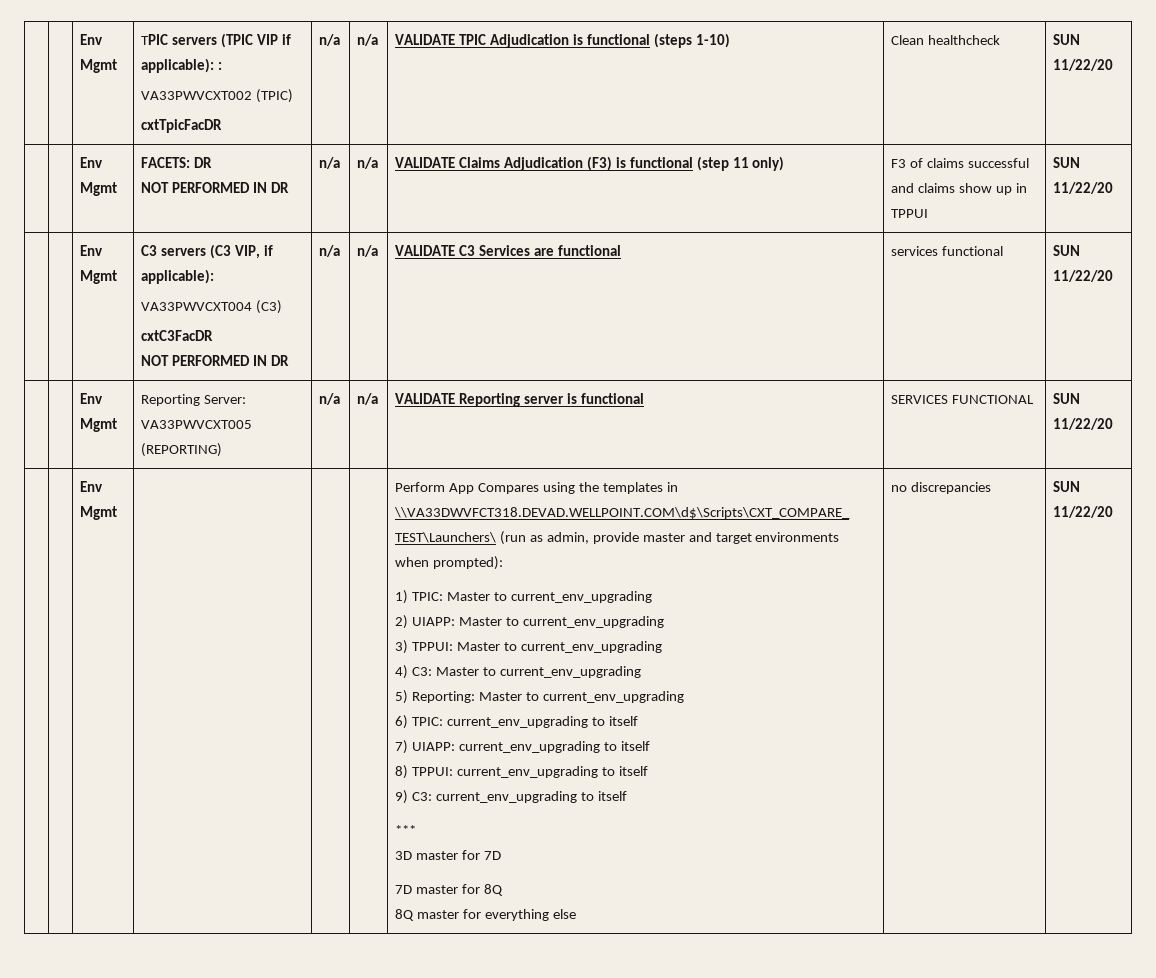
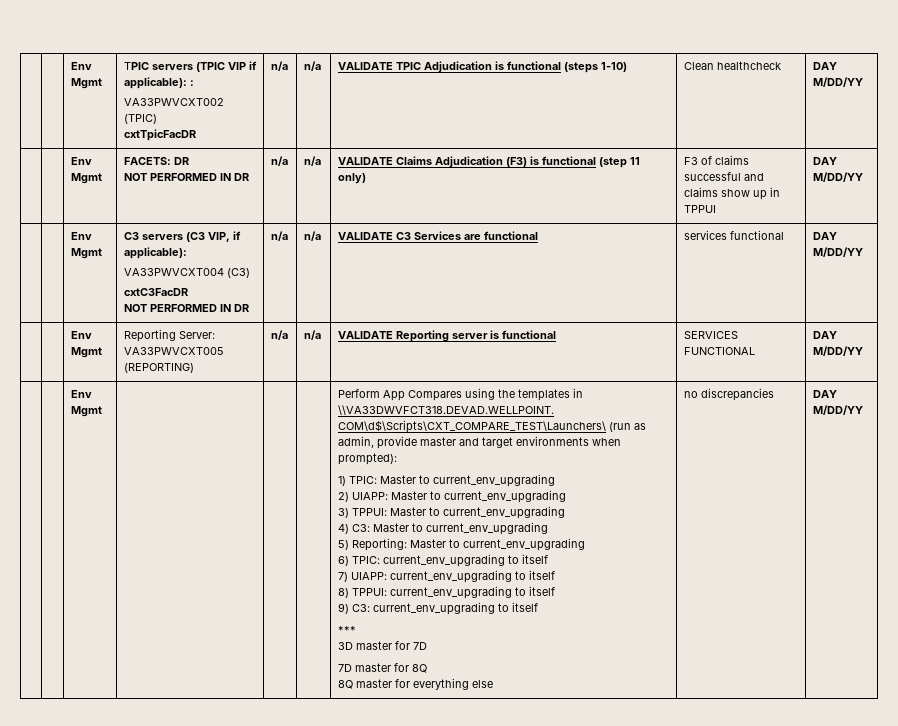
  | | Env Mgmt | TPIC servers (TPIC VIP if applicable): :
  VA33PWVCXT002 (TPIC)
- cxtTpicFacDR | n/a | n/a | VALIDATE TPIC Adjudication is functional (steps 1-10) | Clean healthcheck | SUN 11/22/20
+ cxtTpicFacDR | n/a | n/a | VALIDATE TPIC Adjudication is functional (steps 1-10) | Clean healthcheck | DAY M/DD/YY
  | | Env Mgmt | FACETS: DR
- NOT PERFORMED IN DR | n/a | n/a | VALIDATE Claims Adjudication (F3) is functional (step 11 only) | F3 of claims successful and claims show up in TPPUI | SUN 11/22/20
+ NOT PERFORMED IN DR | n/a | n/a | VALIDATE Claims Adjudication (F3) is functional (step 11 only) | F3 of claims successful and claims show up in TPPUI | DAY M/DD/YY
  | | Env Mgmt | C3 servers (C3 VIP, if applicable):
  VA33PWVCXT004 (C3)
  cxtC3FacDR
- NOT PERFORMED IN DR | n/a | n/a | VALIDATE C3 Services are functional | services functional | SUN 11/22/20
+ NOT PERFORMED IN DR | n/a | n/a | VALIDATE C3 Services are functional | services functional | DAY M/DD/YY
- | | Env Mgmt | Reporting Server: VA33PWVCXT005 (REPORTING) | n/a | n/a | VALIDATE Reporting server is functional | SERVICES FUNCTIONAL | SUN 11/22/20
+ | | Env Mgmt | Reporting Server: VA33PWVCXT005 (REPORTING) | n/a | n/a | VALIDATE Reporting server is functional | SERVICES FUNCTIONAL | DAY M/DD/YY
- no discrepancies | SUN 11/22/20
+ no discrepancies | DAY M/DD/YY

